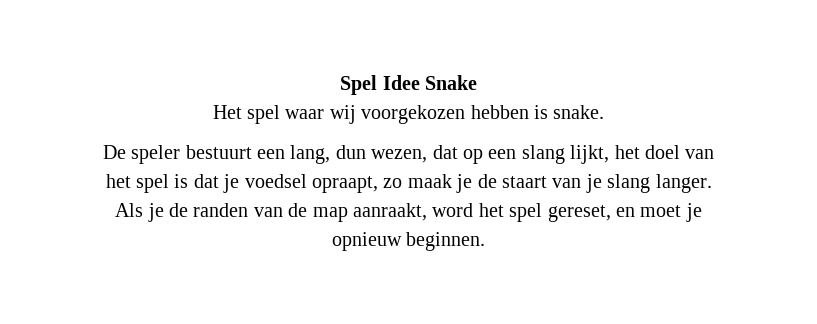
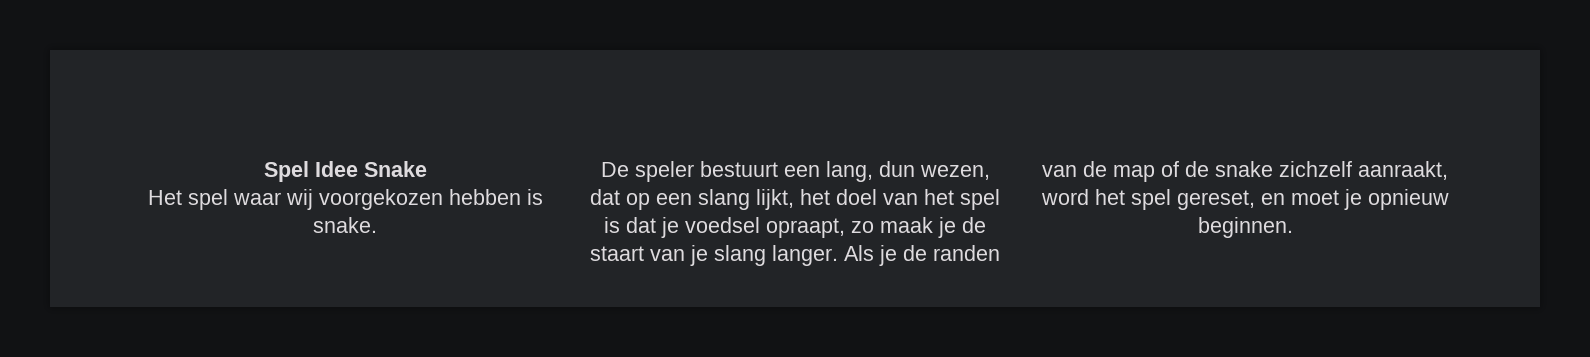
- Als je de randen van de map aanraakt, word het spel gereset, en moet je opnieuw beginnen.
+ Als je de randen van de map of de snake zichzelf aanraakt, word het spel gereset, en moet je opnieuw beginnen.

